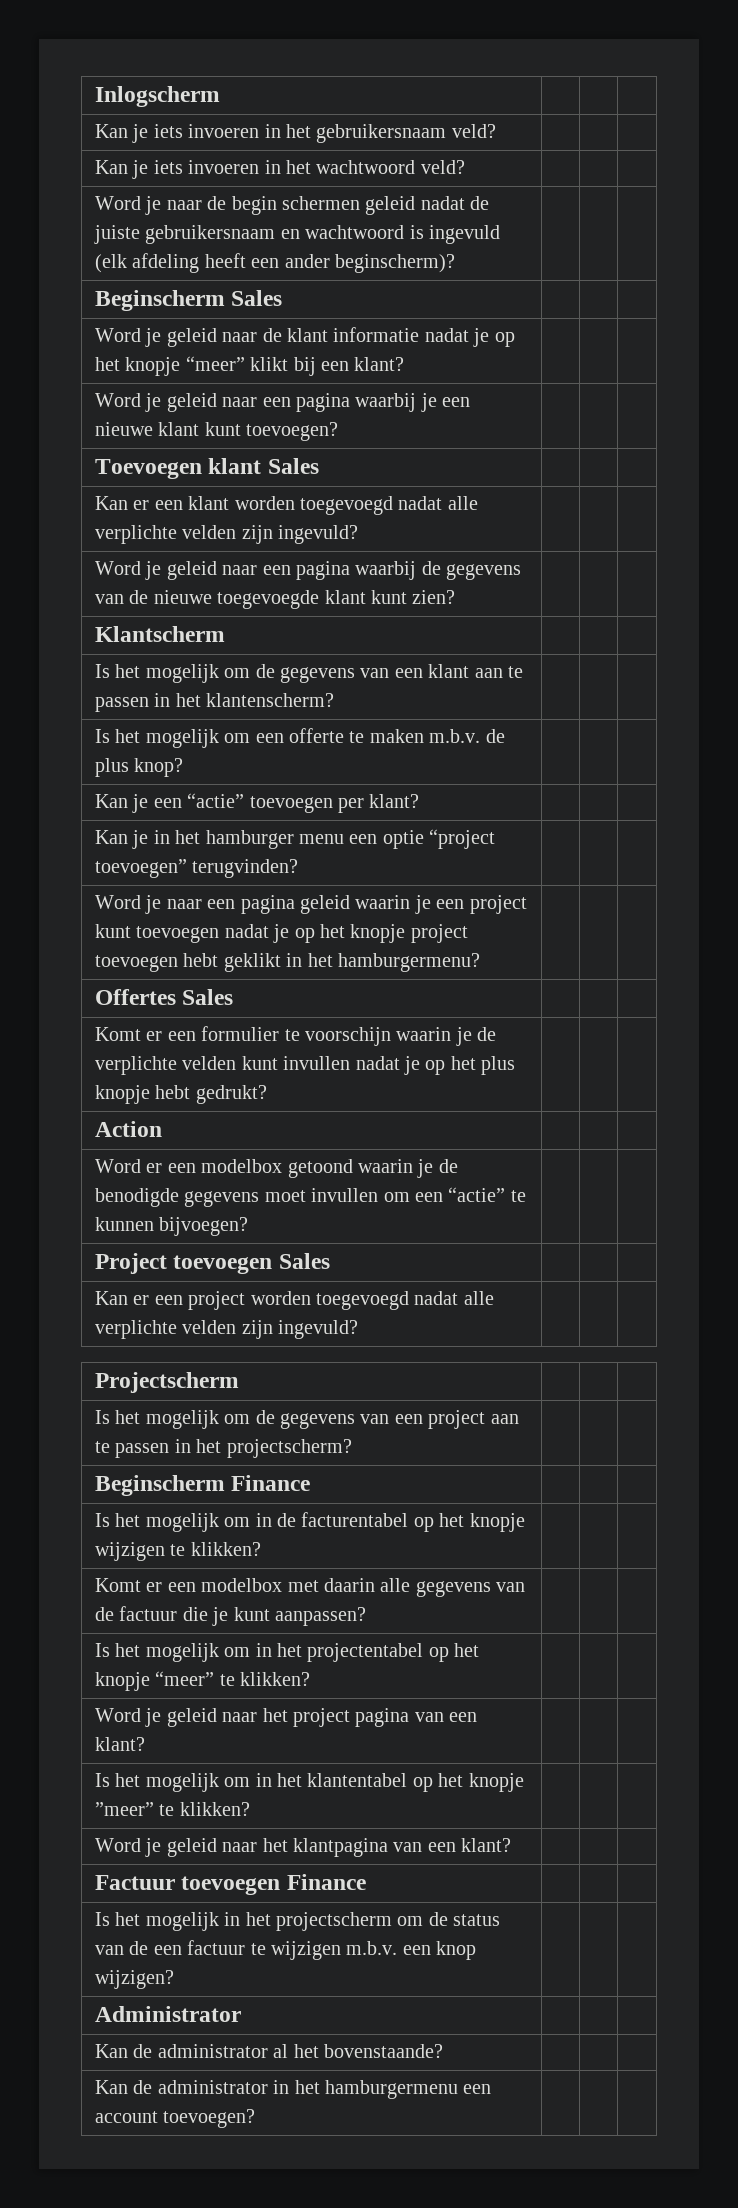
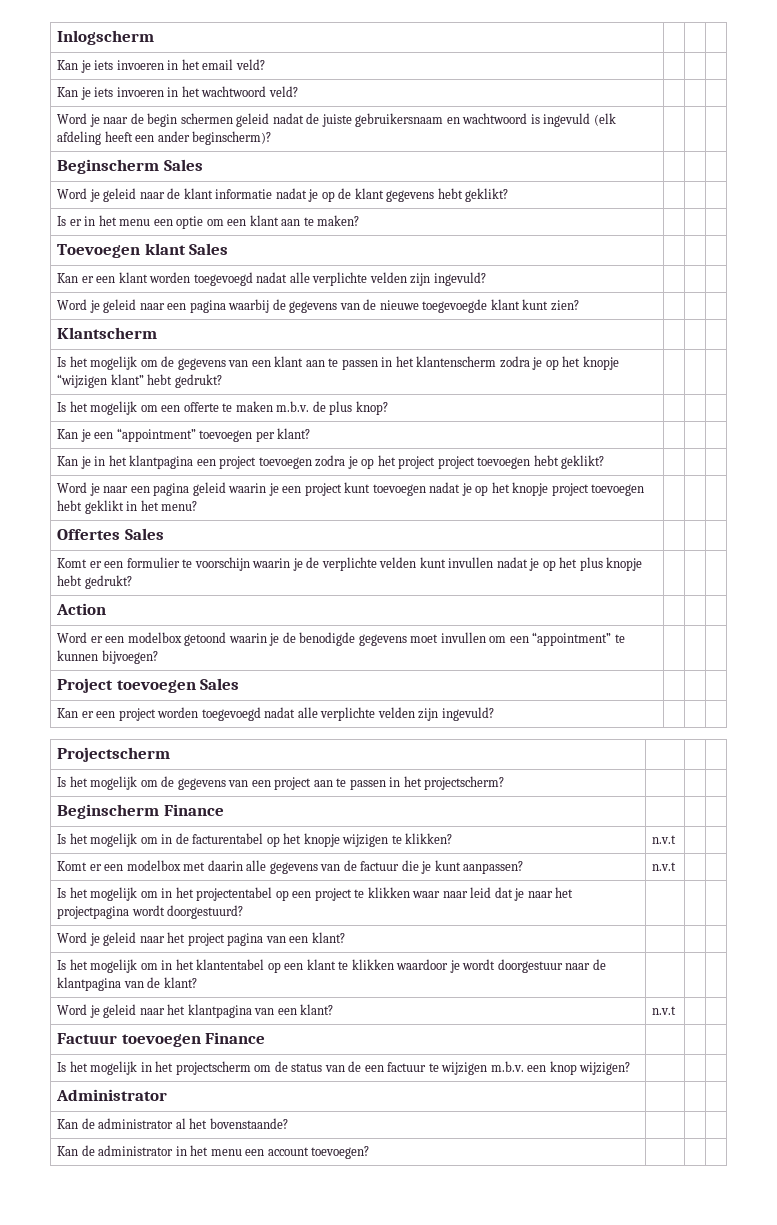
- Kan je iets invoeren in het gebruikersnaam veld? | | |
+ Kan je iets invoeren in het email veld? | | |
- Word je geleid naar de klant informatie nadat je op het knopje “meer” klikt bij een klant? | | |
- Word je geleid naar een pagina waarbij je een nieuwe klant kunt toevoegen? | | |
+ Word je geleid naar de klant informatie nadat je op de klant gegevens hebt geklikt? | | |
+ Is er in het menu een optie om een klant aan te maken? | | |
- Is het mogelijk om de gegevens van een klant aan te passen in het klantenscherm? | | |
+ Is het mogelijk om de gegevens van een klant aan te passen in het klantenscherm zodra je op het knopje “wijzigen klant” hebt gedrukt? | | |
- Kan je een “actie” toevoegen per klant? | | |
+ Kan je een “appointment” toevoegen per klant? | | |
- Kan je in het hamburger menu een optie “project toevoegen” terugvinden? | | |
+ Kan je in het klantpagina een project toevoegen zodra je op het project project toevoegen hebt geklikt? | | |
- Word je naar een pagina geleid waarin je een project kunt toevoegen nadat je op het knopje project toevoegen hebt geklikt in het hamburgermenu? | | |
+ Word je naar een pagina geleid waarin je een project kunt toevoegen nadat je op het knopje project toevoegen hebt geklikt in het menu? | | |
- Word er een modelbox getoond waarin je de benodigde gegevens moet invullen om een “actie” te kunnen bijvoegen? | | |
+ Word er een modelbox getoond waarin je de benodigde gegevens moet invullen om een “appointment” te kunnen bijvoegen? | | |
- Is het mogelijk om in de facturentabel op het knopje wijzigen te klikken? | | |
+ Is het mogelijk om in de facturentabel op het knopje wijzigen te klikken? | n.v.t | |
- Komt er een modelbox met daarin alle gegevens van de factuur die je kunt aanpassen? | | |
+ Komt er een modelbox met daarin alle gegevens van de factuur die je kunt aanpassen? | n.v.t | |
- Is het mogelijk om in het projectentabel op het knopje “meer” te klikken? | | |
+ Is het mogelijk om in het projectentabel op een project te klikken waar naar leid dat je naar het projectpagina wordt doorgestuurd? | | |
- Is het mogelijk om in het klantentabel op het knopje ”meer” te klikken? | | |
+ Is het mogelijk om in het klantentabel op een klant te klikken waardoor je wordt doorgestuur naar de klantpagina van de klant? | | |
- Word je geleid naar het klantpagina van een klant? | | |
+ Word je geleid naar het klantpagina van een klant? | n.v.t | |
- Kan de administrator in het hamburgermenu een account toevoegen? | | |
+ Kan de administrator in het menu een account toevoegen? | | |

